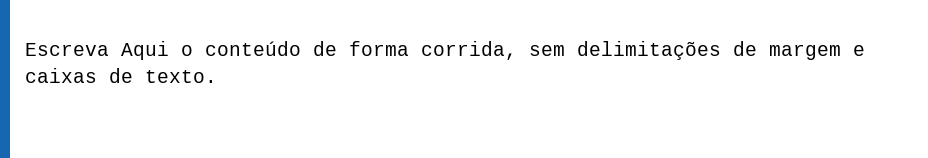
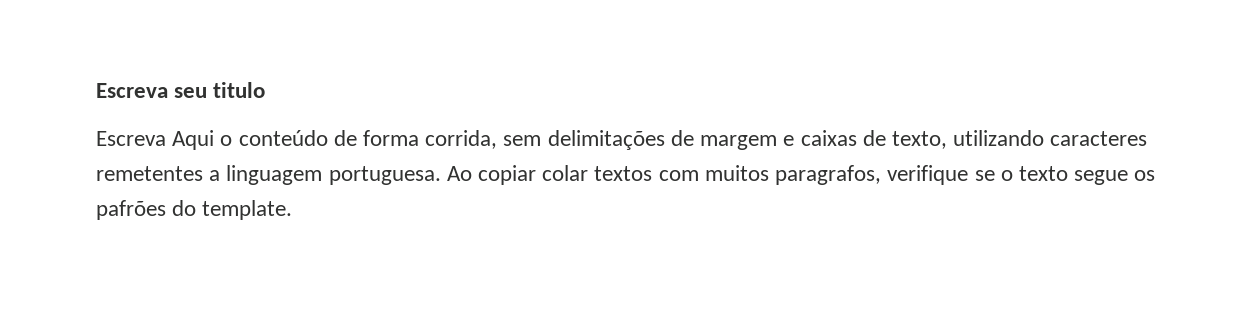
- Escreva Aqui o conteúdo de forma corrida, sem delimitações de margem e caixas de texto.
+ Escreva seu titulo
+ Escreva Aqui o conteúdo de forma corrida, sem delimitações de margem e caixas de texto, utilizando caracteres remetentes a linguagem portuguesa. Ao copiar colar textos com muitos paragrafos, verifique se o texto segue os pafrões do template.

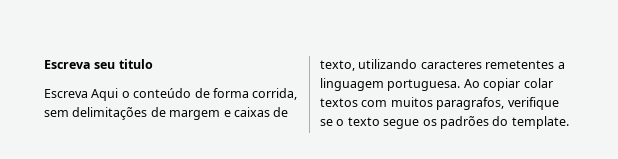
- Ao copiar colar textos com muitos paragrafos, verifique se o texto segue os pafrões do template.
+ Ao copiar colar textos com muitos paragrafos, verifique se o texto segue os padrões do template.

